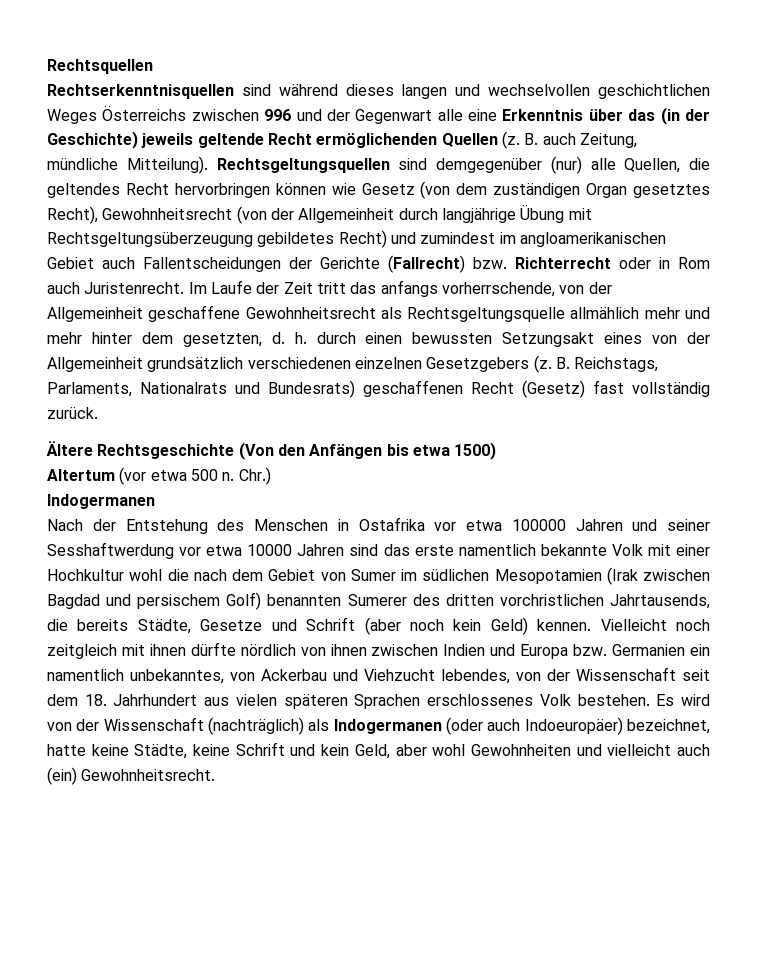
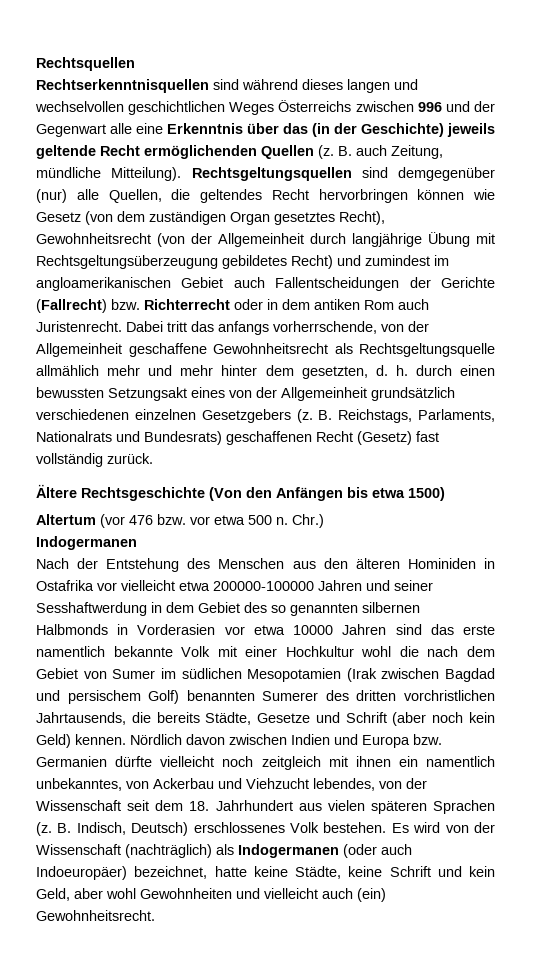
- Rechtsgeltungsquellen sind demgegenüber (nur) alle Quellen, die geltendes Recht hervorbringen können wie Gesetz (von dem zuständigen Organ gesetztes Recht), Gewohnheitsrecht (von der Allgemeinheit durch langjährige Übung mit Rechtsgeltungsüberzeugung gebildetes Recht) und zumindest im angloamerikanischen Gebiet auch Fallentscheidungen der Gerichte (Fallrecht) bzw. Richterrecht oder in Rom auch Juristenrecht.
+ Rechtsgeltungsquellen sind demgegenüber (nur) alle Quellen, die geltendes Recht hervorbringen können wie Gesetz (von dem zuständigen Organ gesetztes Recht), Gewohnheitsrecht (von der Allgemeinheit durch langjährige Übung mit Rechtsgeltungsüberzeugung gebildetes Recht) und zumindest im angloamerikanischen Gebiet auch Fallentscheidungen der Gerichte (Fallrecht) bzw. Richterrecht oder in dem antiken Rom auch Juristenrecht.
- Im Laufe der Zeit tritt das anfangs vorherrschende, von der Allgemeinheit geschaffene Gewohnheitsrecht als Rechtsgeltungsquelle allmählich mehr und mehr hinter dem gesetzten, d. h. durch einen bewussten Setzungsakt eines von der Allgemeinheit grundsätzlich verschiedenen einzelnen Gesetzgebers (z.
+ Dabei tritt das anfangs vorherrschende, von der Allgemeinheit geschaffene Gewohnheitsrecht als Rechtsgeltungsquelle allmählich mehr und mehr hinter dem gesetzten, d. h. durch einen bewussten Setzungsakt eines von der Allgemeinheit grundsätzlich verschiedenen einzelnen Gesetzgebers (z.
- Altertum (vor etwa 500 n.
+ Altertum (vor 476 bzw. vor etwa 500 n.
- Nach der Entstehung des Menschen in Ostafrika vor etwa 100000 Jahren und seiner Sesshaftwerdung vor etwa 10000 Jahren sind das erste namentlich bekannte Volk mit einer Hochkultur wohl die nach dem Gebiet von Sumer im südlichen Mesopotamien (Irak zwischen Bagdad und persischem Golf) benannten Sumerer des dritten vorchristlichen Jahrtausends, die bereits Städte, Gesetze und Schrift (aber noch kein Geld) kennen.
+ Nach der Entstehung des Menschen aus den älteren Hominiden in Ostafrika vor vielleicht etwa 200000-100000 Jahren und seiner Sesshaftwerdung in dem Gebiet des so genannten silbernen Halbmonds in Vorderasien vor etwa 10000 Jahren sind das erste namentlich bekannte Volk mit einer Hochkultur wohl die nach dem Gebiet von Sumer im südlichen Mesopotamien (Irak zwischen Bagdad und persischem Golf) benannten Sumerer des dritten vorchristlichen Jahrtausends, die bereits Städte, Gesetze und Schrift (aber noch kein Geld) kennen.
- Vielleicht noch zeitgleich mit ihnen dürfte nördlich von ihnen zwischen Indien und Europa bzw. Germanien ein namentlich unbekanntes, von Ackerbau und Viehzucht lebendes, von der Wissenschaft seit dem 18. Jahrhundert aus vielen späteren Sprachen erschlossenes Volk bestehen.
+ Nördlich davon zwischen Indien und Europa bzw. Germanien dürfte vielleicht noch zeitgleich mit ihnen ein namentlich unbekanntes, von Ackerbau und Viehzucht lebendes, von der Wissenschaft seit dem 18. Jahrhundert aus vielen späteren Sprachen (z. B. Indisch, Deutsch) erschlossenes Volk bestehen.

